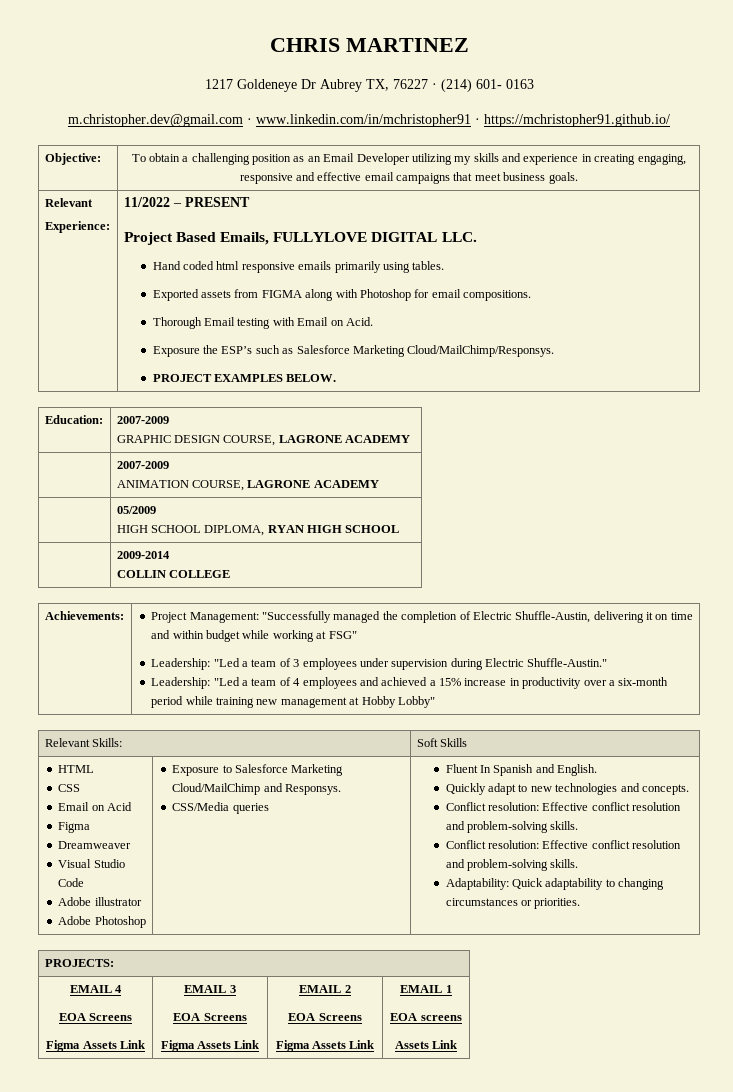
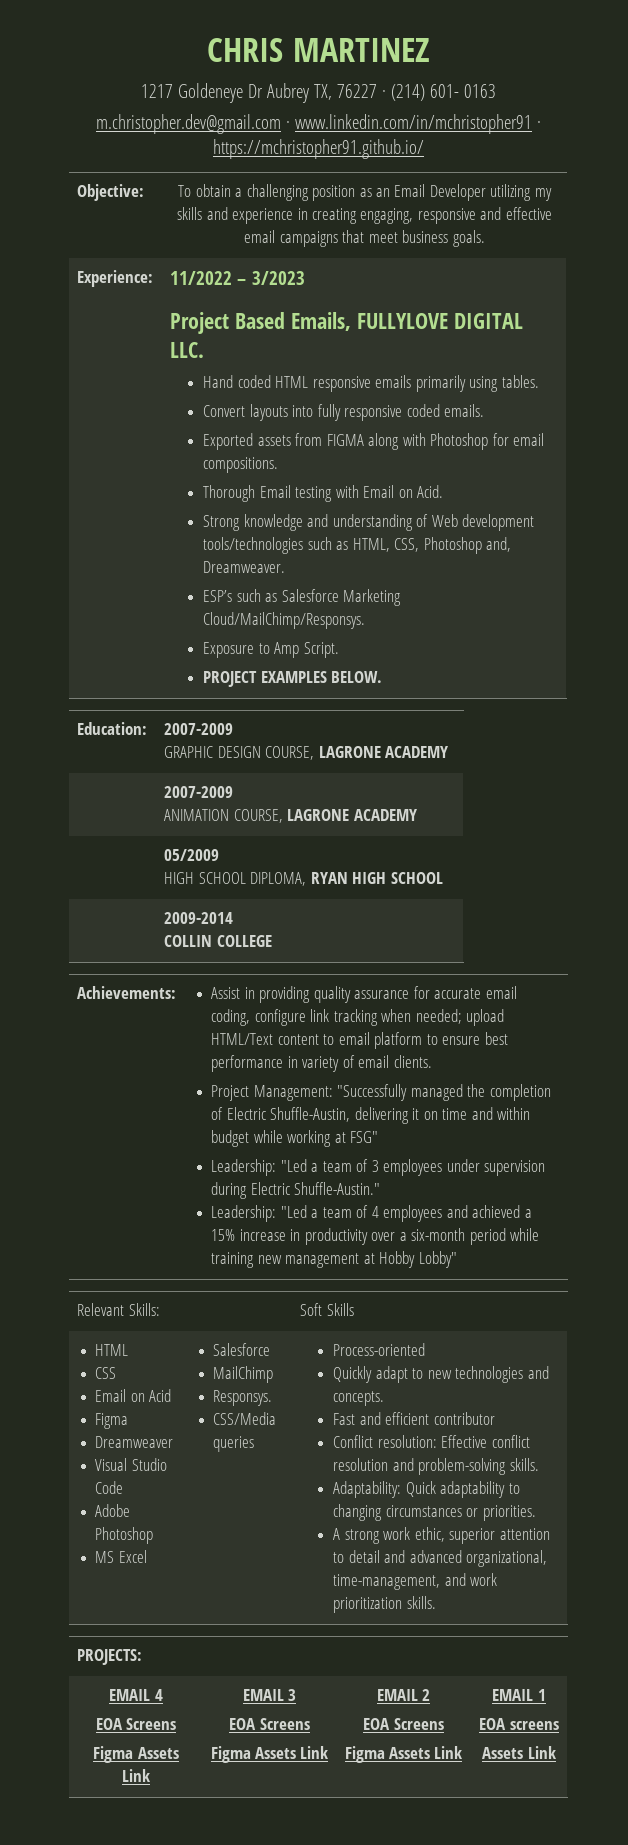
  Objective: | To obtain a challenging position as an Email Developer utilizing my skills and experience in creating engaging, responsive and effective email campaigns that meet business goals.
- Relevant
- 11/2022 – PRESENT
+ 11/2022 – 3/2023
- Hand coded html responsive emails primarily using tables.
+ Hand coded HTML responsive emails primarily using tables.
+ Convert layouts into fully responsive coded emails.
- Exposure the ESP’s such as Salesforce Marketing Cloud/MailChimp/Responsys.
+ Strong knowledge and understanding of Web development tools/technologies such as HTML, CSS, Photoshop and, Dreamweaver.
+ ESP’s such as Salesforce Marketing Cloud/MailChimp/Responsys.
+ Exposure to Amp Script.
+ Assist in providing quality assurance for accurate email coding, configure link tracking when needed; upload HTML/Text content to email platform to ensure best performance in variety of email clients.
- Adobe illustrator
- Adobe Photoshop | Exposure to Salesforce Marketing Cloud/MailChimp and Responsys.
- CSS/Media queries | Fluent In Spanish and English.
+ Adobe Photoshop
+ MS Excel | Salesforce
+ MailChimp
+ Responsys.
+ CSS/Media queries | Process-oriented
  Quickly adapt to new technologies and concepts.
- Conflict resolution: Effective conflict resolution and problem-solving skills.
+ Fast and efficient contributor
+ A strong work ethic, superior attention to detail and advanced organizational, time-management, and work prioritization skills.

